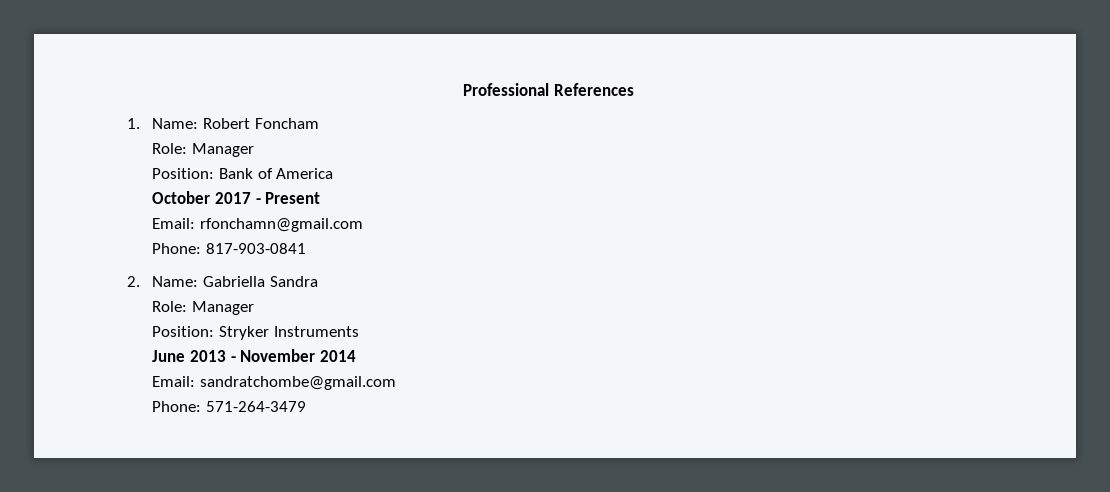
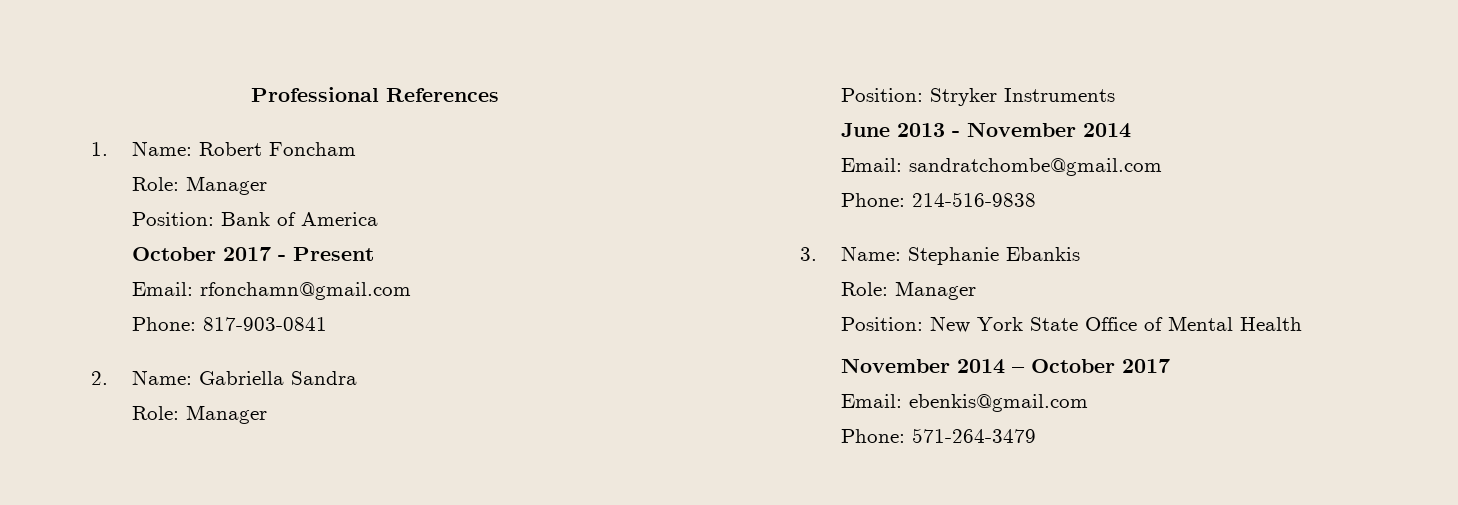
+ Phone: 214-516-9838
+ 3. Name: Stephanie Ebankis
+ Role: Manager
+ Position: New York State Office of Mental Health
+ November 2014 – October 2017
+ Email: ebenkis@gmail.com

